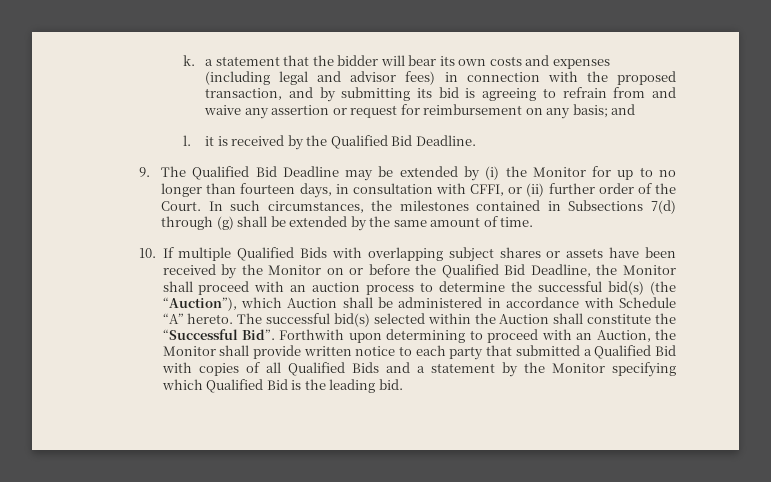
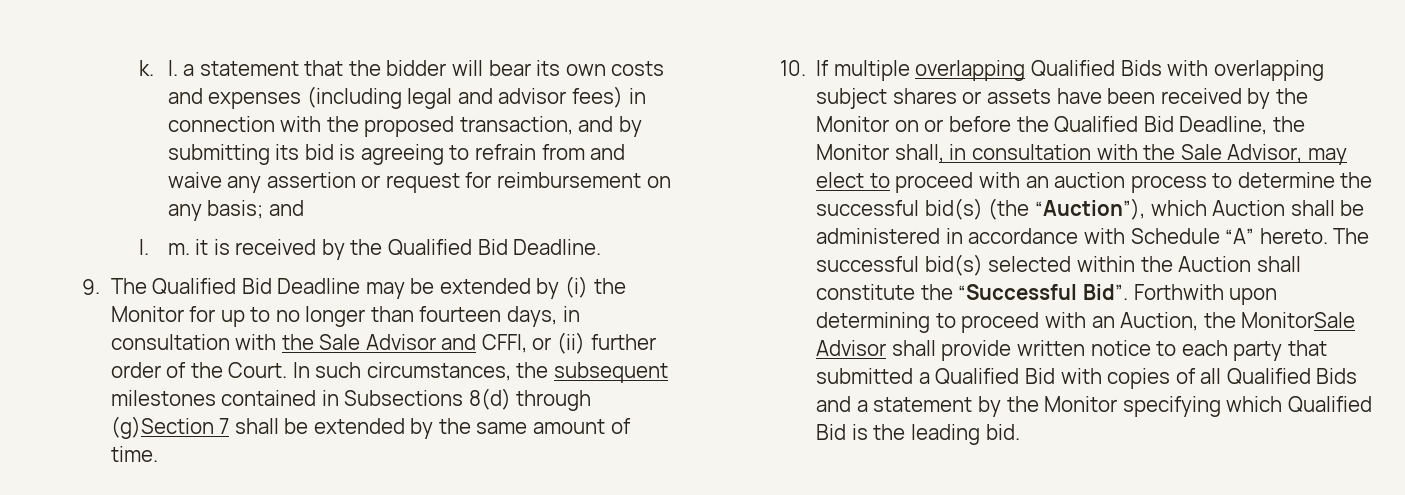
- k. a statement that the bidder will bear its own costs and expenses (including legal and advisor fees) in connection with the proposed transaction, and by submitting its bid is agreeing to refrain from and waive any assertion or request for reimbursement on any basis; and
+ k. l. a statement that the bidder will bear its own costs and expenses (including legal and advisor fees) in connection with the proposed transaction, and by submitting its bid is agreeing to refrain from and waive any assertion or request for reimbursement on any basis; and
- l. it is received by the Qualified Bid Deadline.
+ l. m. it is received by the Qualified Bid Deadline.
- 9. The Qualified Bid Deadline may be extended by (i) the Monitor for up to no longer than fourteen days, in consultation with CFFI, or (ii) further order of the Court.
+ 9. The Qualified Bid Deadline may be extended by (i) the Monitor for up to no longer than fourteen days, in consultation with the Sale Advisor and CFFI, or (ii) further order of the Court.
- In such circumstances, the milestones contained in Subsections 7(d) through (g) shall be extended by the same amount of time.
+ In such circumstances, the subsequent milestones contained in Subsections 8(d) through (g)Section 7 shall be extended by the same amount of time.
- 10. If multiple Qualified Bids with overlapping subject shares or assets have been received by the Monitor on or before the Qualified Bid Deadline, the Monitor shall proceed with an auction process to determine the successful bid(s) (the “Auction”), which Auction shall be administered in accordance with Schedule “A” hereto.
+ 10. If multiple overlapping Qualified Bids with overlapping subject shares or assets have been received by the Monitor on or before the Qualified Bid Deadline, the Monitor shall, in consultation with the Sale Advisor, may elect to proceed with an auction process to determine the successful bid(s) (the “Auction”), which Auction shall be administered in accordance with Schedule “A” hereto.
- Forthwith upon determining to proceed with an Auction, the Monitor shall provide written notice to each party that submitted a Qualified Bid with copies of all Qualified Bids and a statement by the Monitor specifying which Qualified Bid is the leading bid.
+ Forthwith upon determining to proceed with an Auction, the MonitorSale Advisor shall provide written notice to each party that submitted a Qualified Bid with copies of all Qualified Bids and a statement by the Monitor specifying which Qualified Bid is the leading bid.

